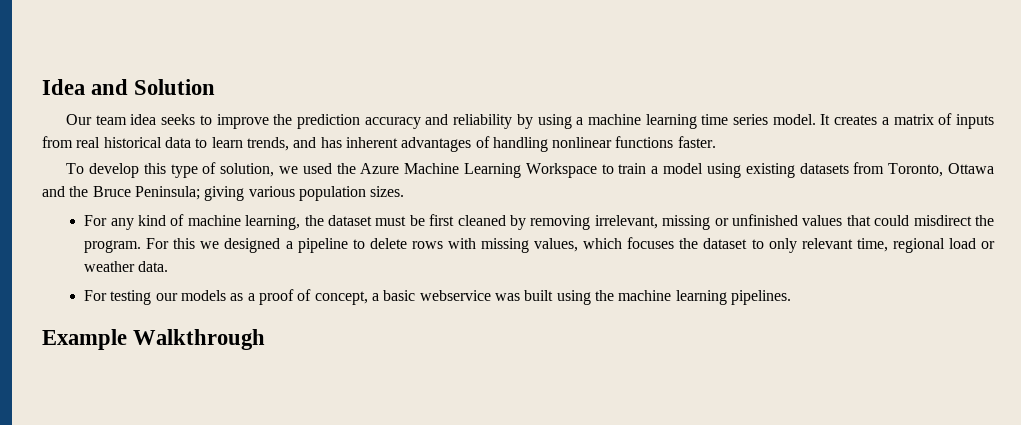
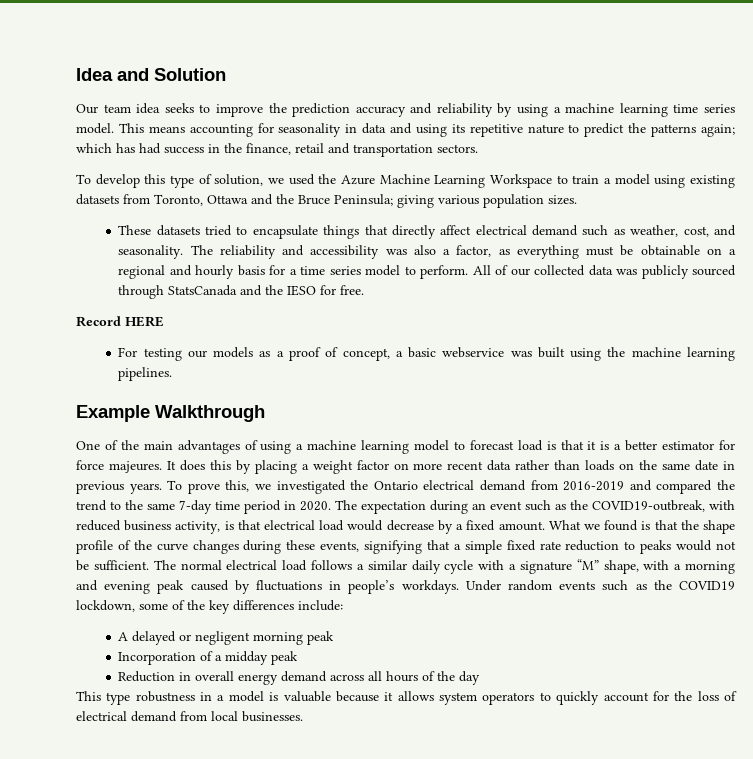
- It creates a matrix of inputs from real historical data to learn trends, and has inherent advantages of handling nonlinear functions faster.
+ This means accounting for seasonality in data and using its repetitive nature to predict the patterns again; which has had success in the finance, retail and transportation sectors.
- For any kind of machine learning, the dataset must be first cleaned by removing irrelevant, missing or unfinished values that could misdirect the program. For this we designed a pipeline to delete rows with missing values, which focuses the dataset to only relevant time, regional load or weather data.
+ These datasets tried to encapsulate things that directly affect electrical demand such as weather, cost, and seasonality. The reliability and accessibility was also a factor, as everything must be obtainable on a regional and hourly basis for a time series model to perform. All of our collected data was publicly sourced through StatsCanada and the IESO for free.
+ Record HERE
+ One of the main advantages of using a machine learning model to forecast load is that it is a better estimator for force majeures. It does this by placing a weight factor on more recent data rather than loads on the same date in previous years. To prove this, we investigated the Ontario electrical demand from 2016-2019 and compared the trend to the same 7-day time period in 2020. The expectation during an event such as the COVID19-outbreak, with reduced business activity, is that electrical load would decrease by a fixed amount. What we found is that the shape profile of the curve changes during these events, signifying that a simple fixed rate reduction to peaks would not be sufficient. The normal electrical load follows a similar daily cycle with a signature “M” shape, with a morning and evening peak caused by fluctuations in people’s workdays. Under random events such as the COVID19 lockdown, some of the key differences include:
+ A delayed or negligent morning peak
+ Incorporation of a midday peak
+ Reduction in overall energy demand across all hours of the day
+ This type robustness in a model is valuable because it allows system operators to quickly account for the loss of electrical demand from local businesses.

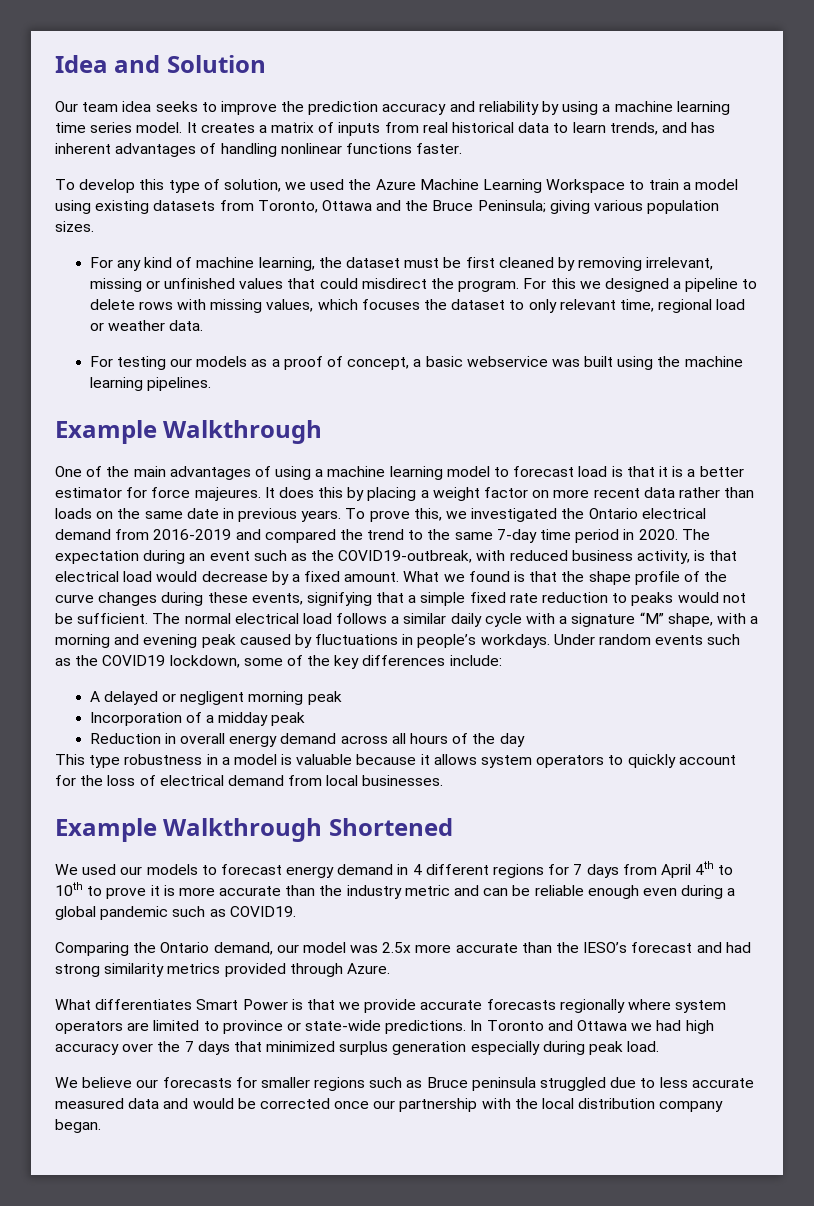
- This means accounting for seasonality in data and using its repetitive nature to predict the patterns again; which has had success in the finance, retail and transportation sectors.
+ It creates a matrix of inputs from real historical data to learn trends, and has inherent advantages of handling nonlinear functions faster.
- These datasets tried to encapsulate things that directly affect electrical demand such as weather, cost, and seasonality. The reliability and accessibility was also a factor, as everything must be obtainable on a regional and hourly basis for a time series model to perform. All of our collected data was publicly sourced through StatsCanada and the IESO for free.
- Record HERE
+ For any kind of machine learning, the dataset must be first cleaned by removing irrelevant, missing or unfinished values that could misdirect the program. For this we designed a pipeline to delete rows with missing values, which focuses the dataset to only relevant time, regional load or weather data.
+ Example Walkthrough Shortened
+ We used our models to forecast energy demand in 4 different regions for 7 days from April 4th to 10th to prove it is more accurate than the industry metric and can be reliable enough even during a global pandemic such as COVID19.
+ Comparing the Ontario demand, our model was 2.5x more accurate than the IESO’s forecast and had strong similarity metrics provided through Azure.
+ What differentiates Smart Power is that we provide accurate forecasts regionally where system operators are limited to province or state-wide predictions. In Toronto and Ottawa we had high accuracy over the 7 days that minimized surplus generation especially during peak load.
+ We believe our forecasts for smaller regions such as Bruce peninsula struggled due to less accurate measured data and would be corrected once our partnership with the local distribution company began.

